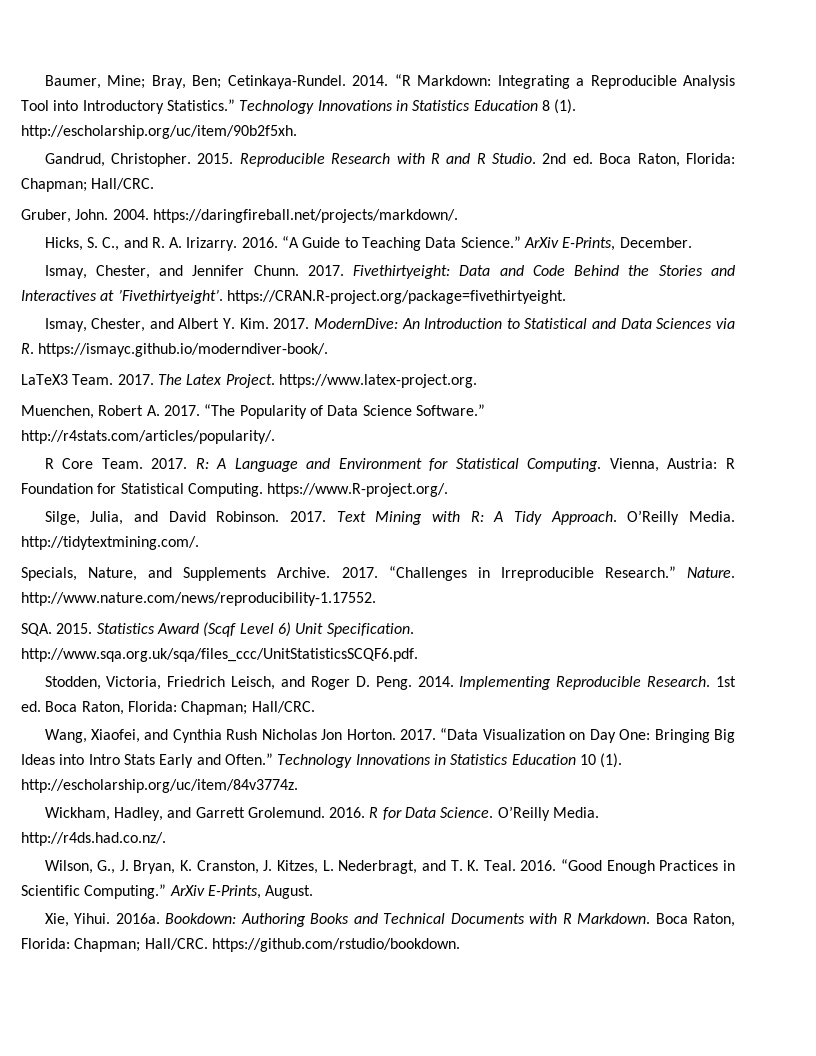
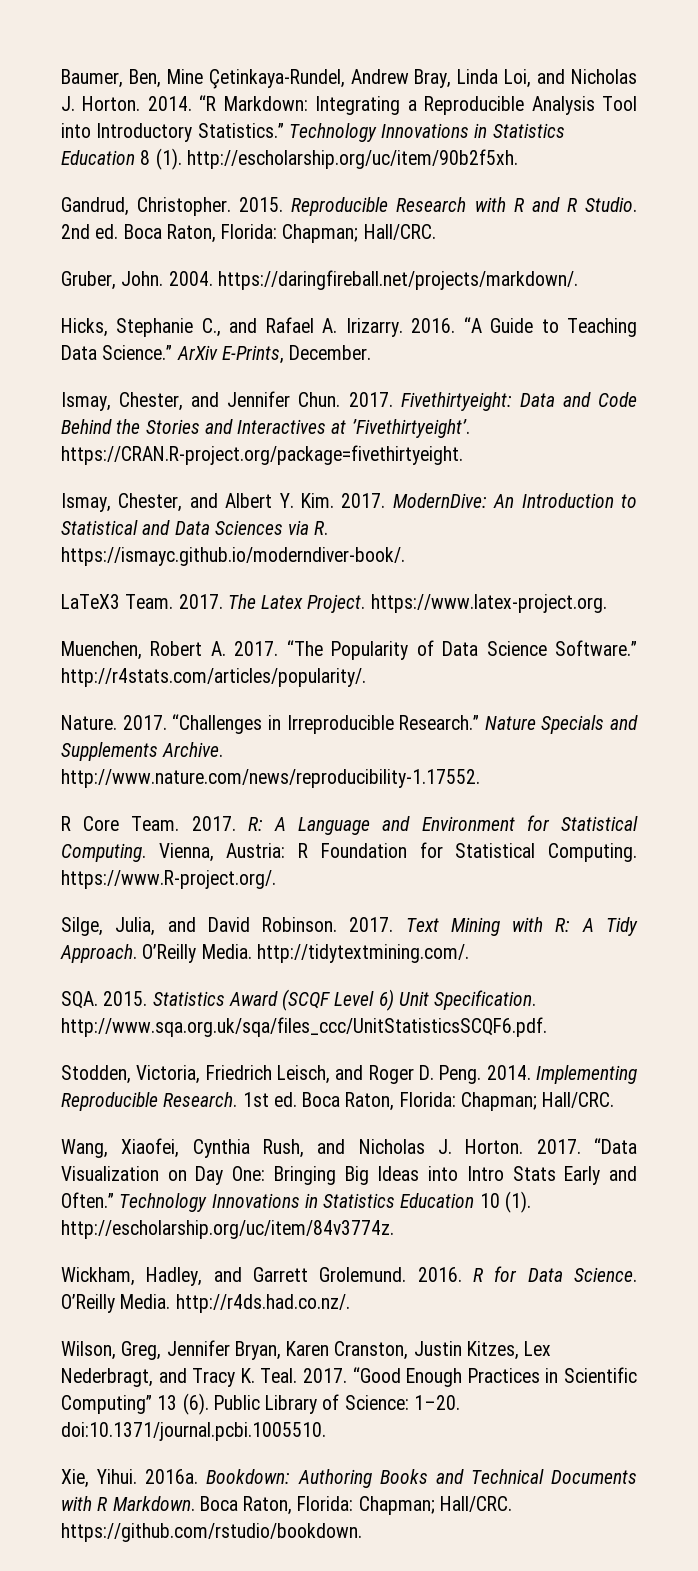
- Baumer, Mine; Bray, Ben; Cetinkaya-Rundel.
+ Baumer, Ben, Mine Çetinkaya-Rundel, Andrew Bray, Linda Loi, and Nicholas J. Horton.
- Hicks, S. C., and R. A. Irizarry.
+ Hicks, Stephanie C., and Rafael A. Irizarry.
- Ismay, Chester, and Jennifer Chunn.
+ Ismay, Chester, and Jennifer Chun.
+ Nature. 2017. “Challenges in Irreproducible Research.” Nature Specials and Supplements Archive. http://www.nature.com/news/reproducibility-1.17552.
- Specials, Nature, and Supplements Archive. 2017. “Challenges in Irreproducible Research.” Nature. http://www.nature.com/news/reproducibility-1.17552.
- Statistics Award (Scqf Level 6) Unit Specification. http://www.sqa.org.uk/sqa/files_ccc/UnitStatisticsSCQF6.pdf.
+ Statistics Award (SCQF Level 6) Unit Specification. http://www.sqa.org.uk/sqa/files_ccc/UnitStatisticsSCQF6.pdf.
- Wang, Xiaofei, and Cynthia Rush Nicholas Jon Horton.
+ Wang, Xiaofei, Cynthia Rush, and Nicholas J. Horton.
- Wilson, G., J. Bryan, K. Cranston, J. Kitzes, L. Nederbragt, and T. K. Teal. 2016.
+ Wilson, Greg, Jennifer Bryan, Karen Cranston, Justin Kitzes, Lex Nederbragt, and Tracy K. Teal. 2017.
- “Good Enough Practices in Scientific Computing.” ArXiv E-Prints, August.
+ “Good Enough Practices in Scientific Computing” 13 (6). Public Library of Science: 1–20. doi:10.1371/journal.pcbi.1005510.

